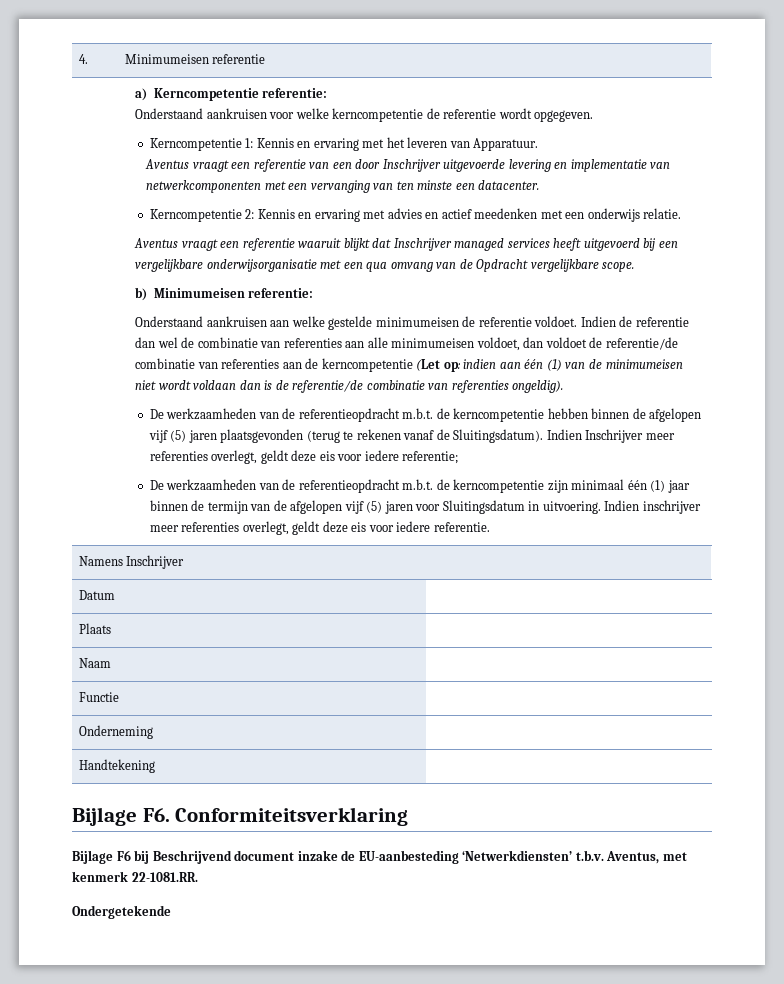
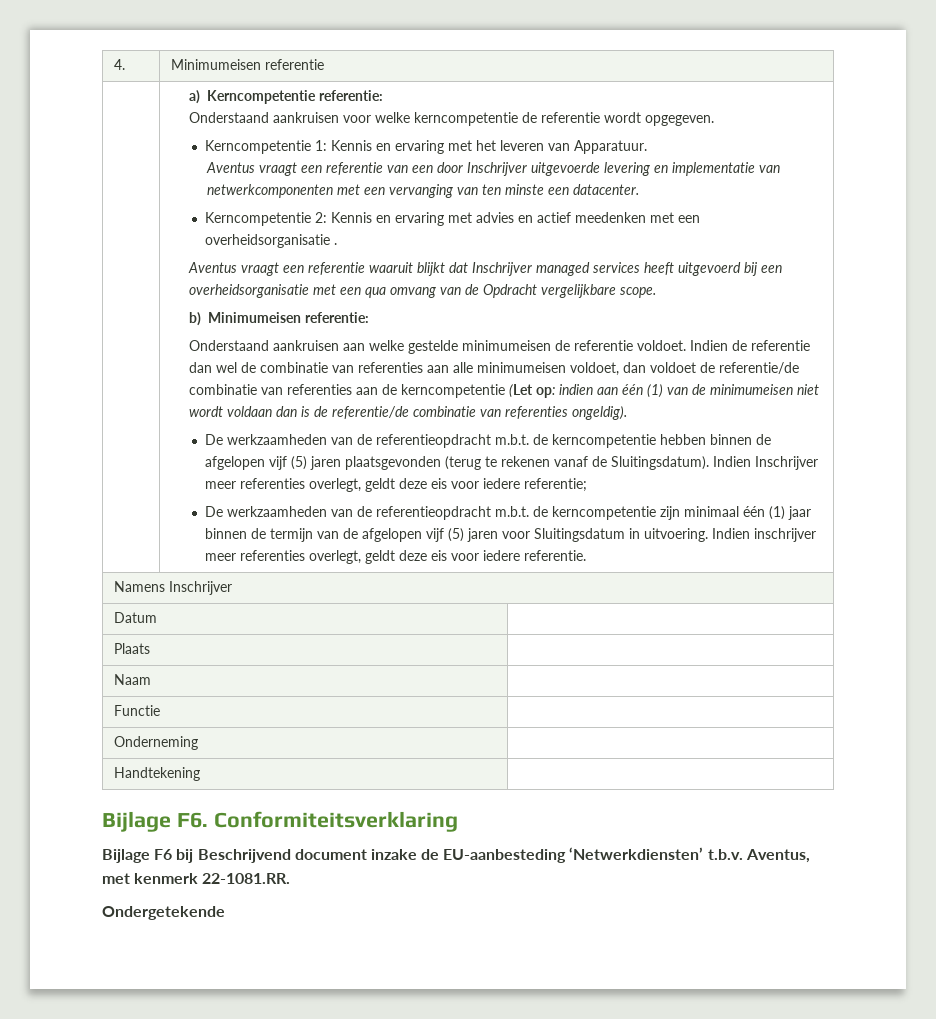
- Kerncompetentie 2: Kennis en ervaring met advies en actief meedenken met een onderwijs relatie.
+ Kerncompetentie 2: Kennis en ervaring met advies en actief meedenken met een overheidsorganisatie .
- Aventus vraagt een referentie waaruit blijkt dat Inschrijver managed services heeft uitgevoerd bij een vergelijkbare onderwijsorganisatie met een qua omvang van de Opdracht vergelijkbare scope.
+ Aventus vraagt een referentie waaruit blijkt dat Inschrijver managed services heeft uitgevoerd bij een overheidsorganisatie met een qua omvang van de Opdracht vergelijkbare scope.

